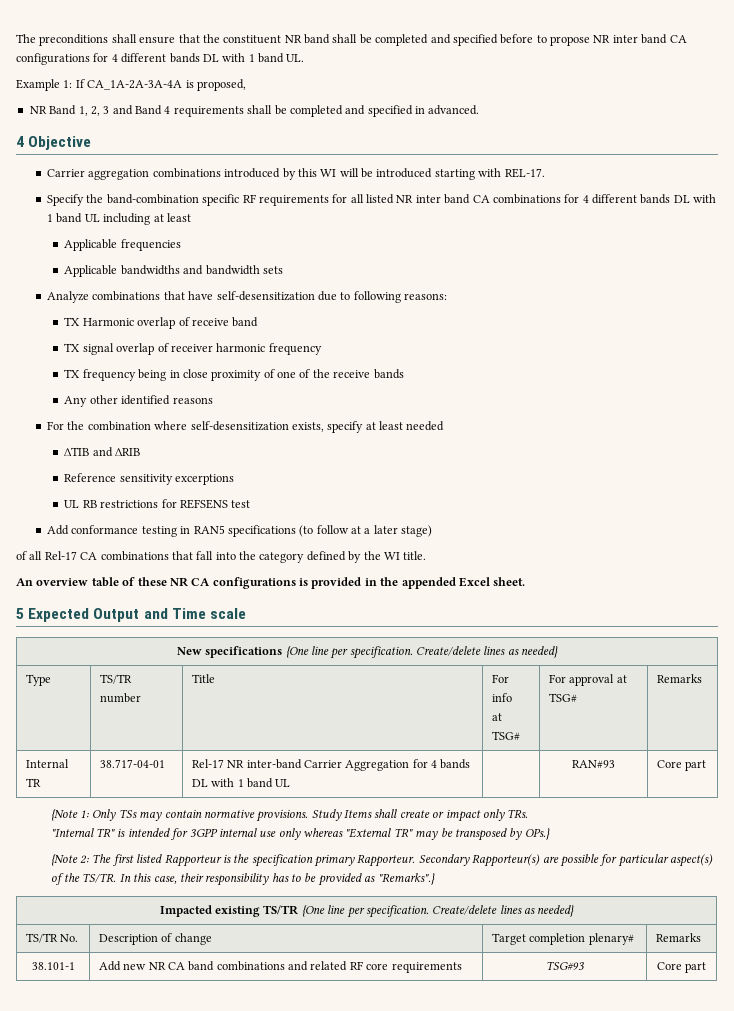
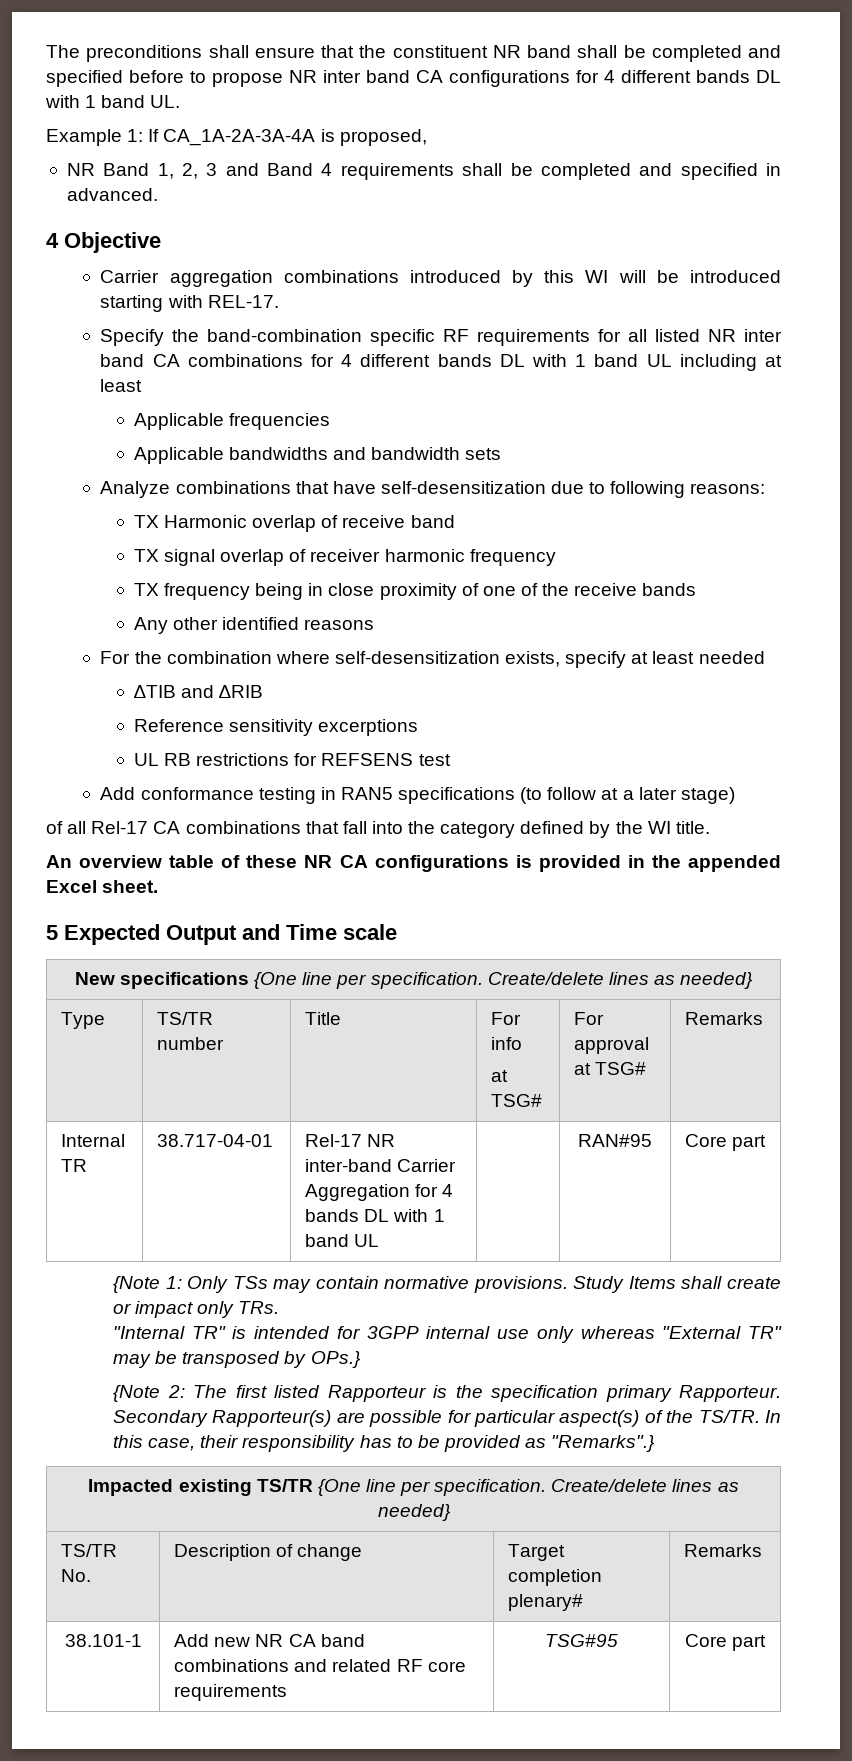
- Internal TR | 38.717-04-01 | Rel-17 NR inter-band Carrier Aggregation for 4 bands DL with 1 band UL | | RAN#93 | Core part
+ Internal TR | 38.717-04-01 | Rel-17 NR inter-band Carrier Aggregation for 4 bands DL with 1 band UL | | RAN#95 | Core part
- 38.101-1 | Add new NR CA band combinations and related RF core requirements | TSG#93 | Core part
+ 38.101-1 | Add new NR CA band combinations and related RF core requirements | TSG#95 | Core part

